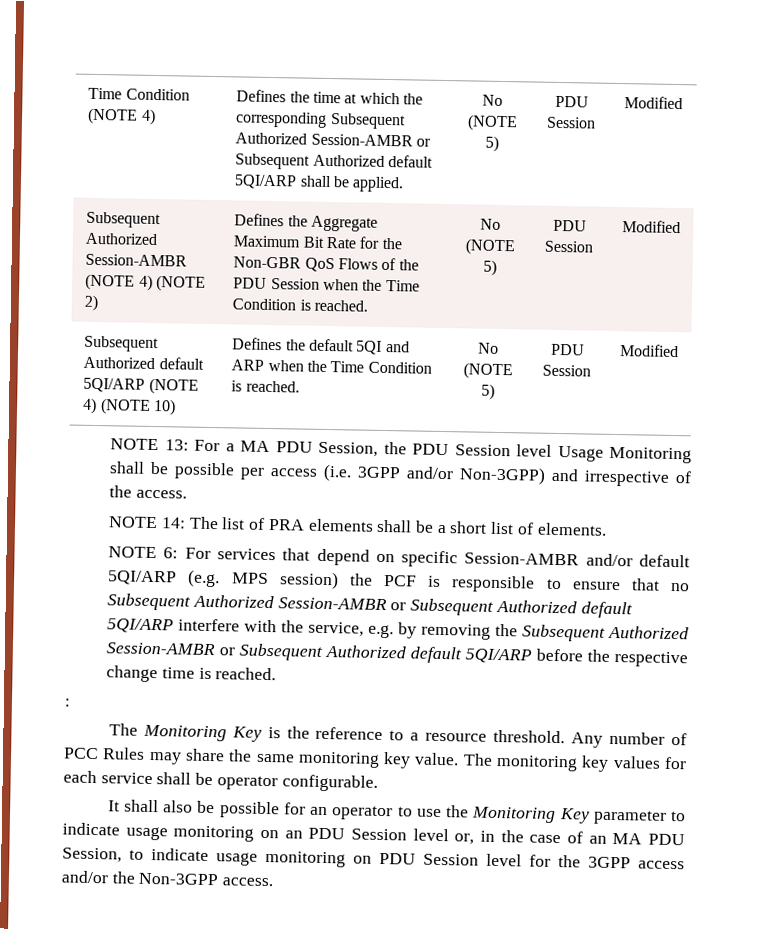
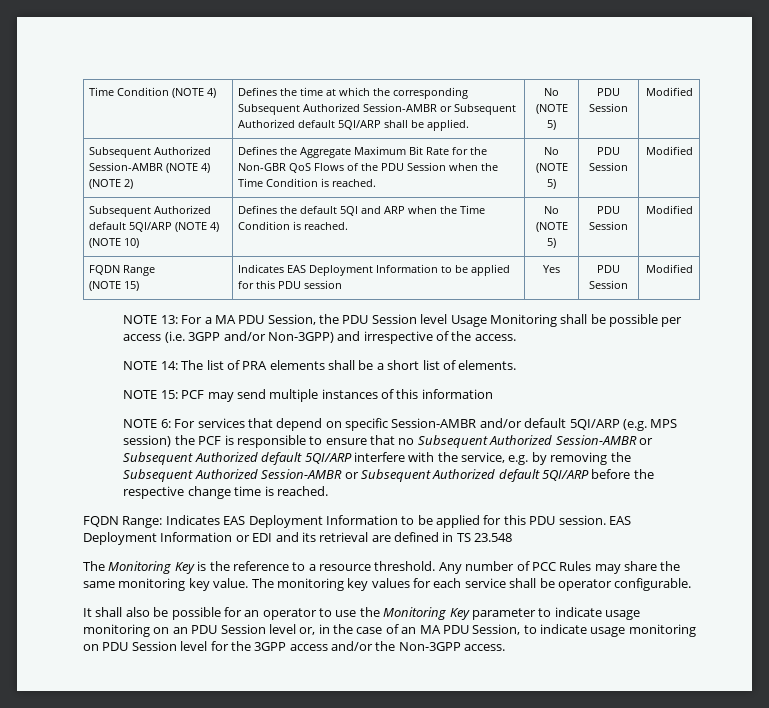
+ FQDN Range
+ (NOTE 15) | Indicates EAS Deployment Information to be applied for this PDU session | Yes | PDU Session | Modified
+ NOTE 15: PCF may send multiple instances of this information
- :
+ FQDN Range: Indicates EAS Deployment Information to be applied for this PDU session. EAS Deployment Information or EDI and its retrieval are defined in TS 23.548

